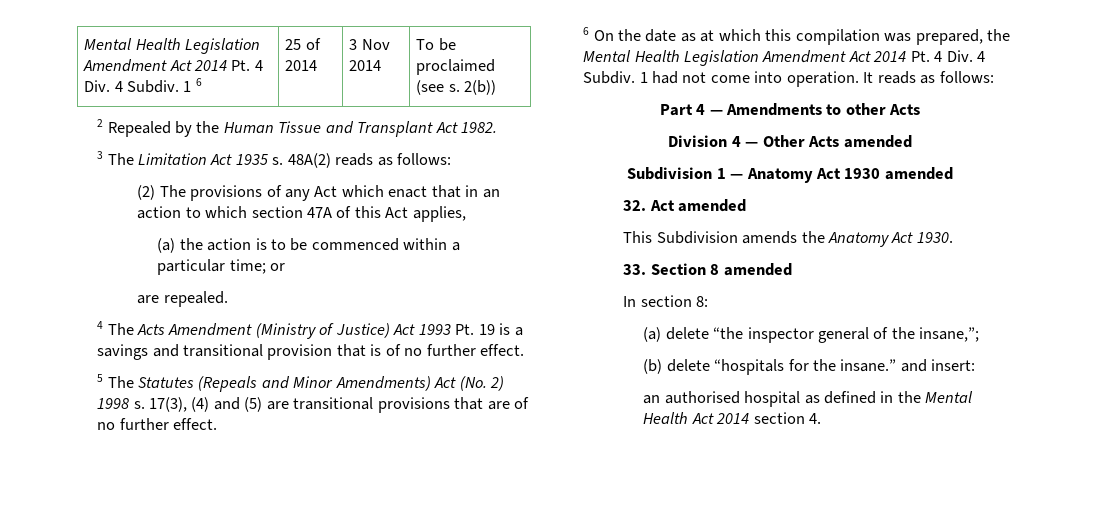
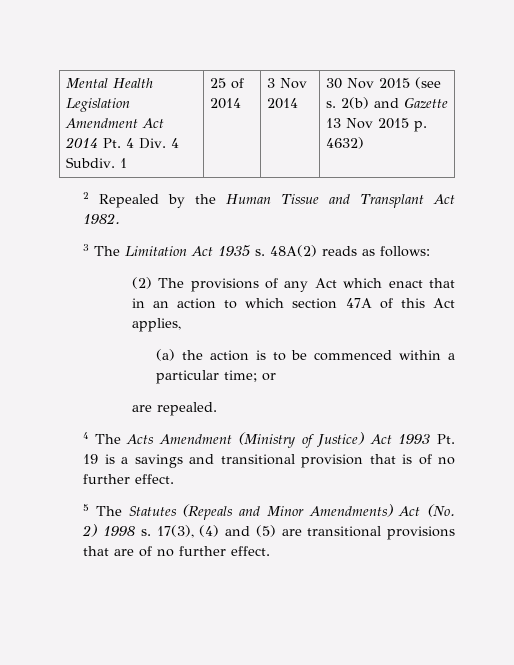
- Mental Health Legislation Amendment Act 2014 Pt. 4 Div. 4 Subdiv. 1 6 | 25 of 2014 | 3 Nov 2014 | To be proclaimed (see s. 2(b))
+ Mental Health Legislation Amendment Act 2014 Pt. 4 Div. 4 Subdiv. 1 | 25 of 2014 | 3 Nov 2014 | 30 Nov 2015 (see s. 2(b) and Gazette 13 Nov 2015 p. 4632)
- 6 On the date as at which this compilation was prepared, the Mental Health Legislation Amendment Act 2014 Pt. 4 Div. 4 Subdiv. 1 had not come into operation. It reads as follows:
- Part 4 — Amendments to other Acts
- Division 4 — Other Acts amended
- Subdivision 1 — Anatomy Act 1930 amended
- 32. Act amended
- This Subdivision amends the Anatomy Act 1930.
- 33. Section 8 amended
- In section 8:
- (a) delete “the inspector general of the insane,”;
- (b) delete “hospitals for the insane.” and insert:
- an authorised hospital as defined in the Mental Health Act 2014 section 4.

